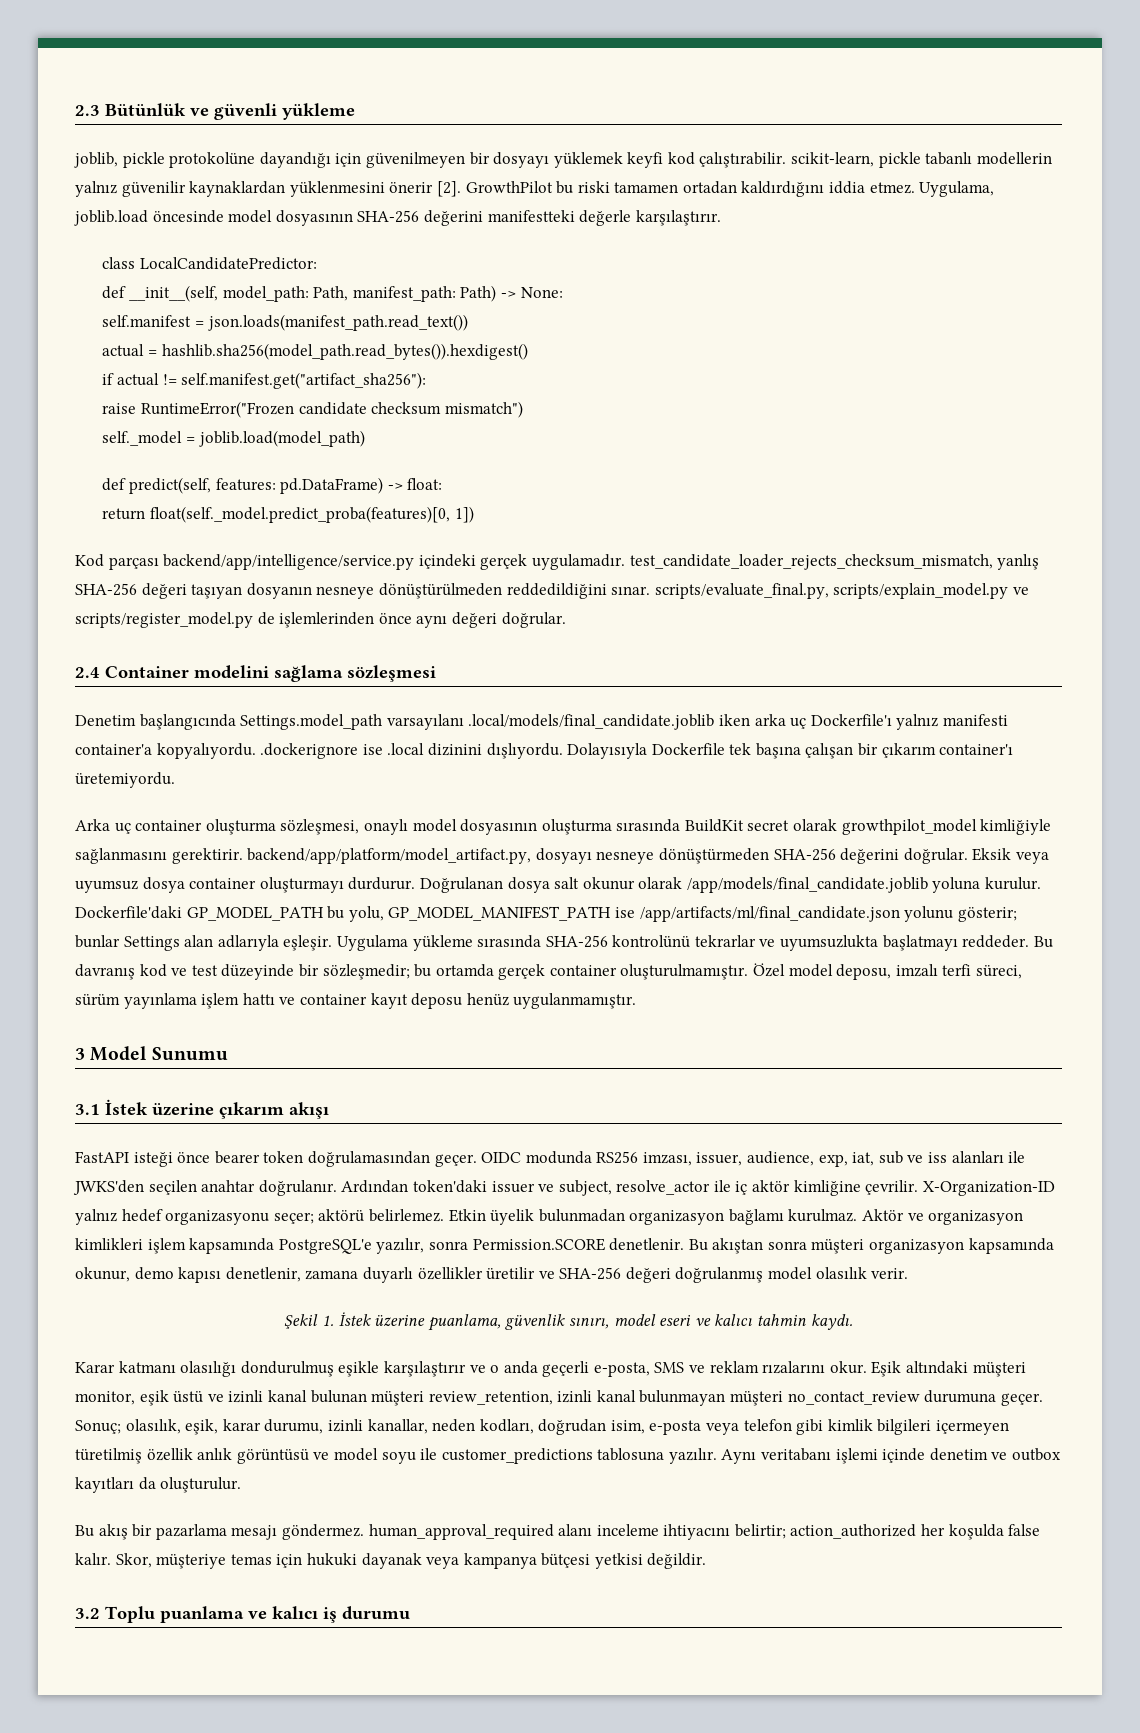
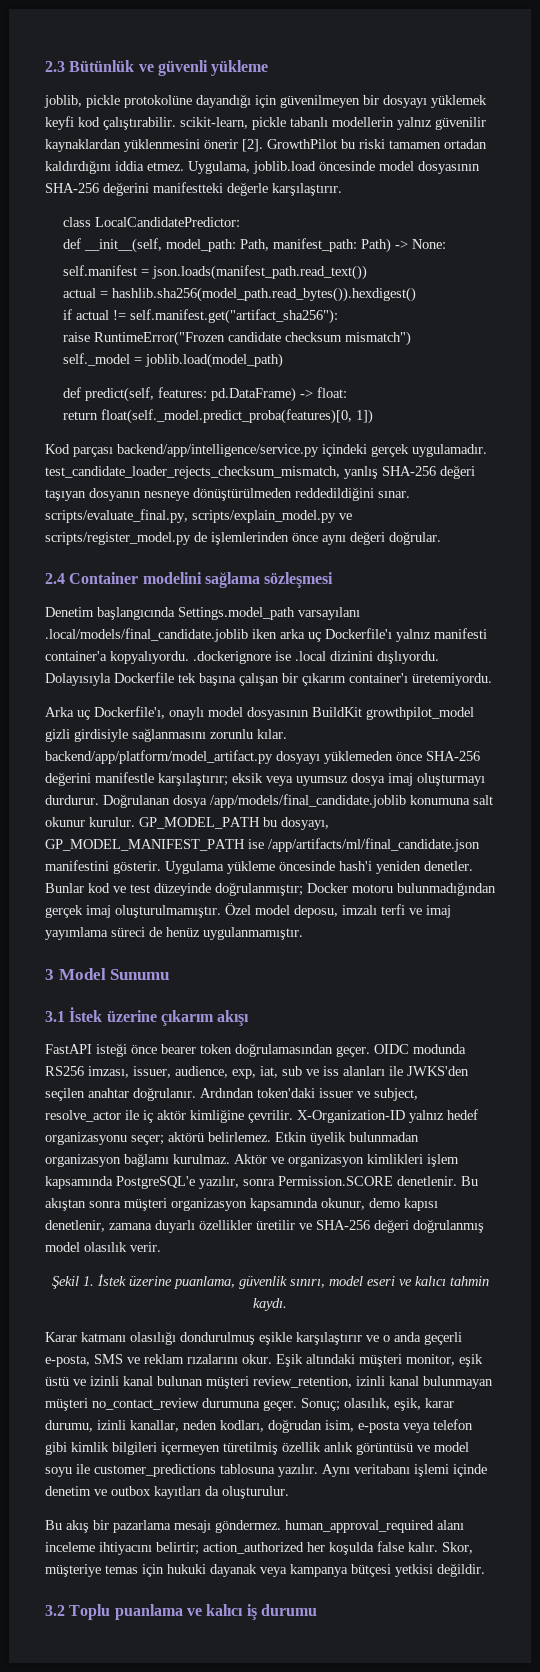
- Arka uç container oluşturma sözleşmesi, onaylı model dosyasının oluşturma sırasında BuildKit secret olarak growthpilot_model kimliğiyle sağlanmasını gerektirir. backend/app/platform/model_artifact.py, dosyayı nesneye dönüştürmeden SHA-256 değerini doğrular. Eksik veya uyumsuz dosya container oluşturmayı durdurur.
+ Arka uç Dockerfile'ı, onaylı model dosyasının BuildKit growthpilot_model gizli girdisiyle sağlanmasını zorunlu kılar. backend/app/platform/model_artifact.py dosyayı yüklemeden önce SHA-256 değerini manifestle karşılaştırır; eksik veya uyumsuz dosya imaj oluşturmayı durdurur.
- Doğrulanan dosya salt okunur olarak /app/models/final_candidate.joblib yoluna kurulur. Dockerfile'daki GP_MODEL_PATH bu yolu, GP_MODEL_MANIFEST_PATH ise /app/artifacts/ml/final_candidate.json yolunu gösterir; bunlar Settings alan adlarıyla eşleşir. Uygulama yükleme sırasında SHA-256 kontrolünü tekrarlar ve uyumsuzlukta başlatmayı reddeder. Bu davranış kod ve test düzeyinde bir sözleşmedir; bu ortamda gerçek container oluşturulmamıştır.
+ Doğrulanan dosya /app/models/final_candidate.joblib konumuna salt okunur kurulur. GP_MODEL_PATH bu dosyayı, GP_MODEL_MANIFEST_PATH ise /app/artifacts/ml/final_candidate.json manifestini gösterir. Uygulama yükleme öncesinde hash'i yeniden denetler. Bunlar kod ve test düzeyinde doğrulanmıştır; Docker motoru bulunmadığından gerçek imaj oluşturulmamıştır.
- Özel model deposu, imzalı terfi süreci, sürüm yayınlama işlem hattı ve container kayıt deposu henüz uygulanmamıştır.
+ Özel model deposu, imzalı terfi ve imaj yayımlama süreci de henüz uygulanmamıştır.

